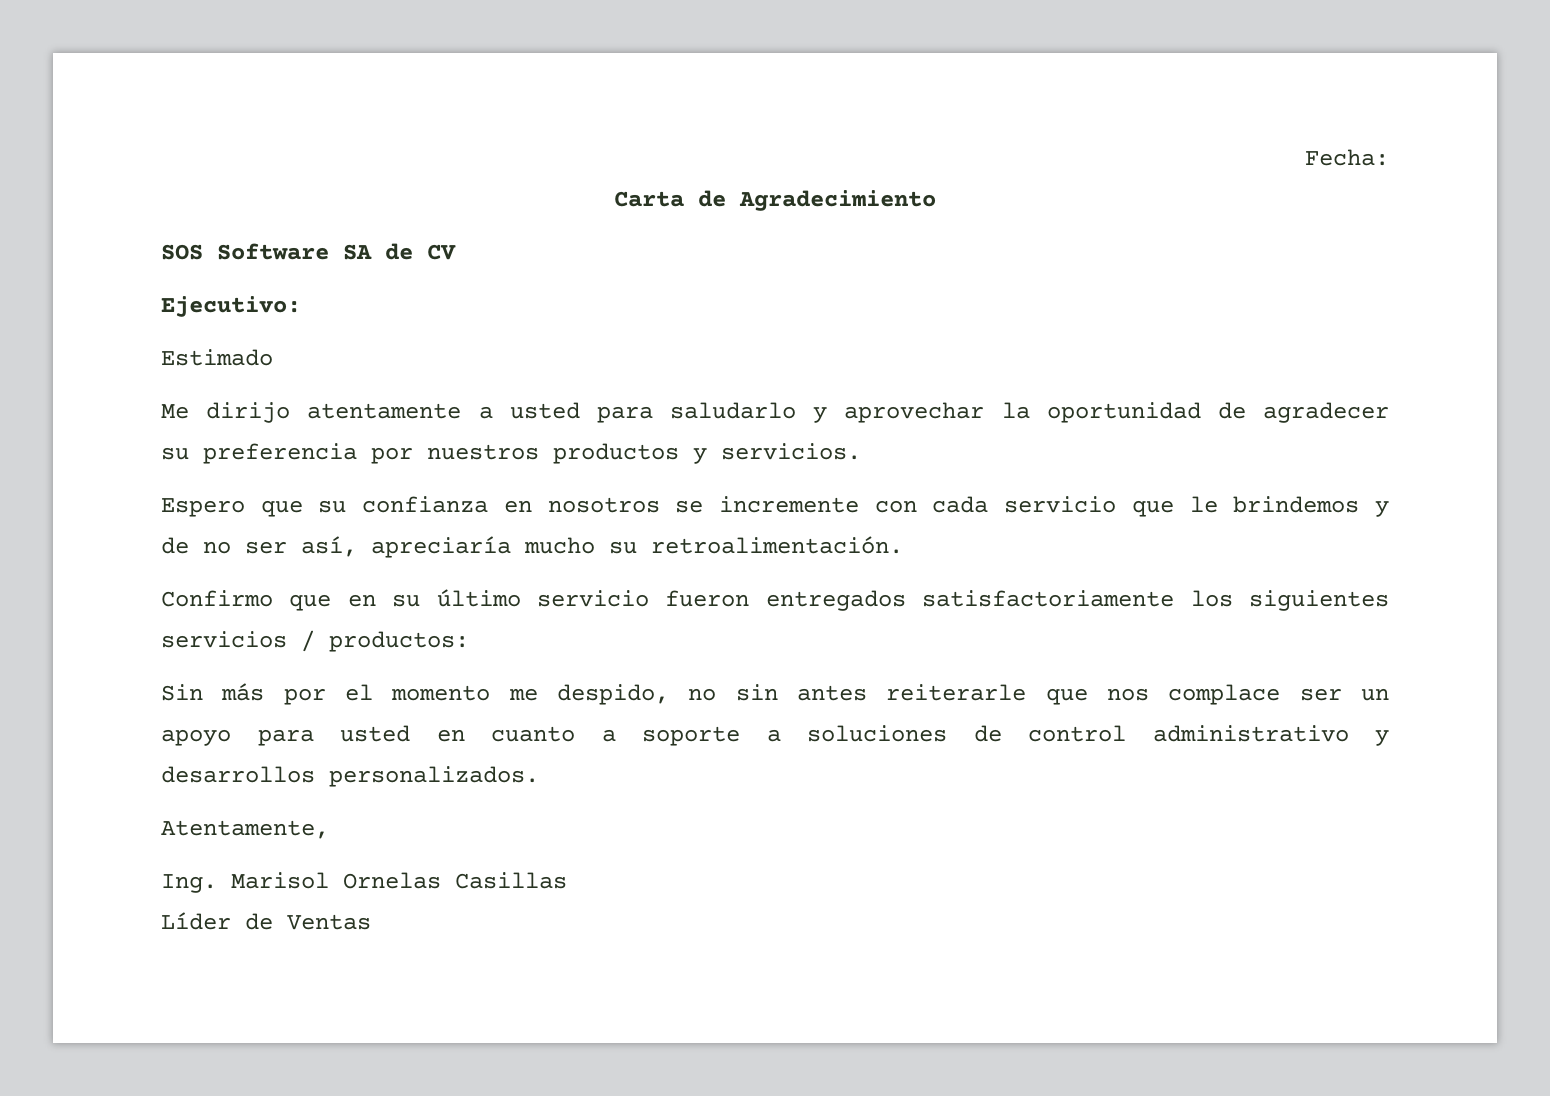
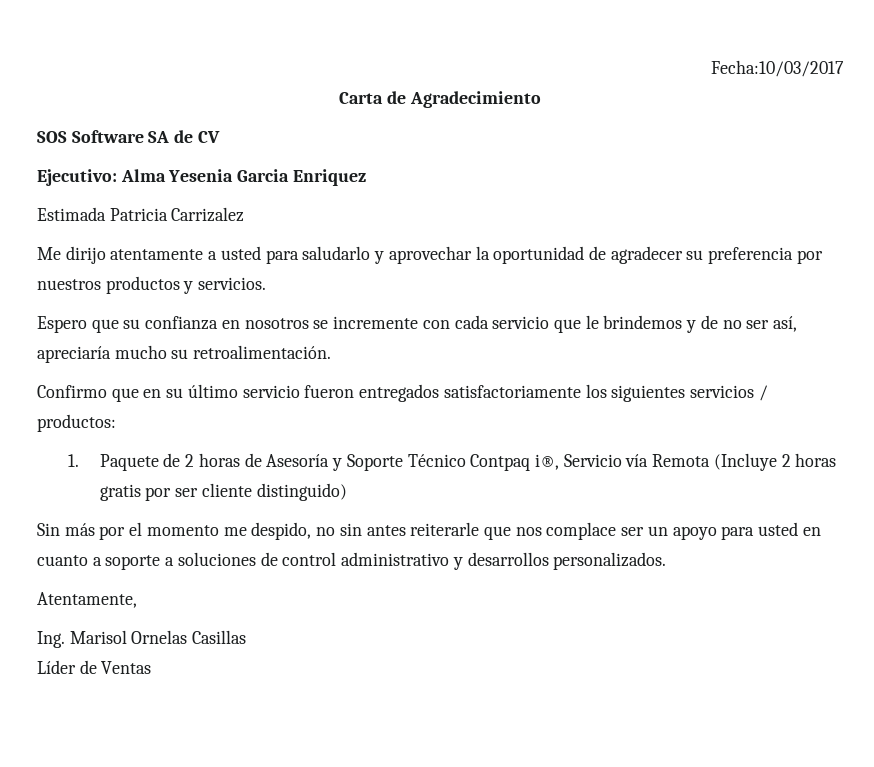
- Fecha:
+ Fecha:10/03/2017
- Ejecutivo:
- Estimado
+ Ejecutivo: Alma Yesenia Garcia Enriquez
+ Estimada Patricia Carrizalez
+ 1. Paquete de 2 horas de Asesoría y Soporte Técnico Contpaq i®, Servicio vía Remota (Incluye 2 horas gratis por ser cliente distinguido)

